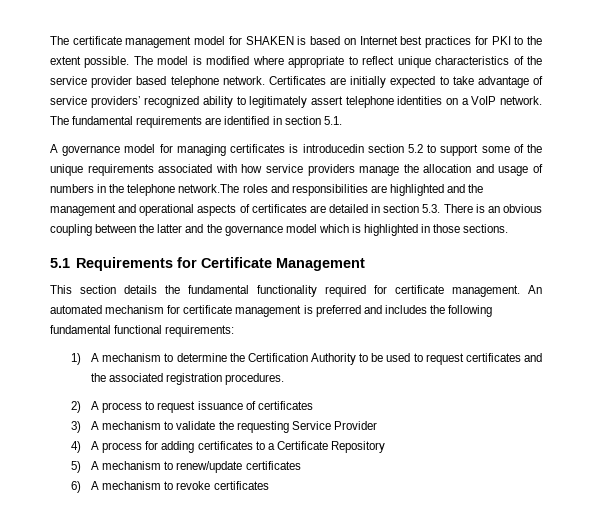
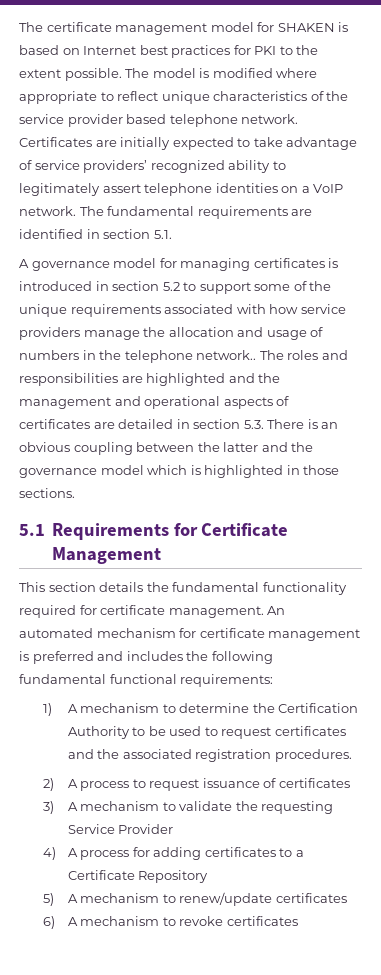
- A governance model for managing certificates is introducedin section 5.2 to support some of the unique requirements associated with how service providers manage the allocation and usage of numbers in the telephone network.The roles and responsibilities are highlighted and the management and operational aspects of certificates are detailed in section 5.3. There is an obvious coupling between the latter and the governance model which is highlighted in those sections.
+ A governance model for managing certificates is introduced in section 5.2 to support some of the unique requirements associated with how service providers manage the allocation and usage of numbers in the telephone network.. The roles and responsibilities are highlighted and the management and operational aspects of certificates are detailed in section 5.3. There is an obvious coupling between the latter and the governance model which is highlighted in those sections.

